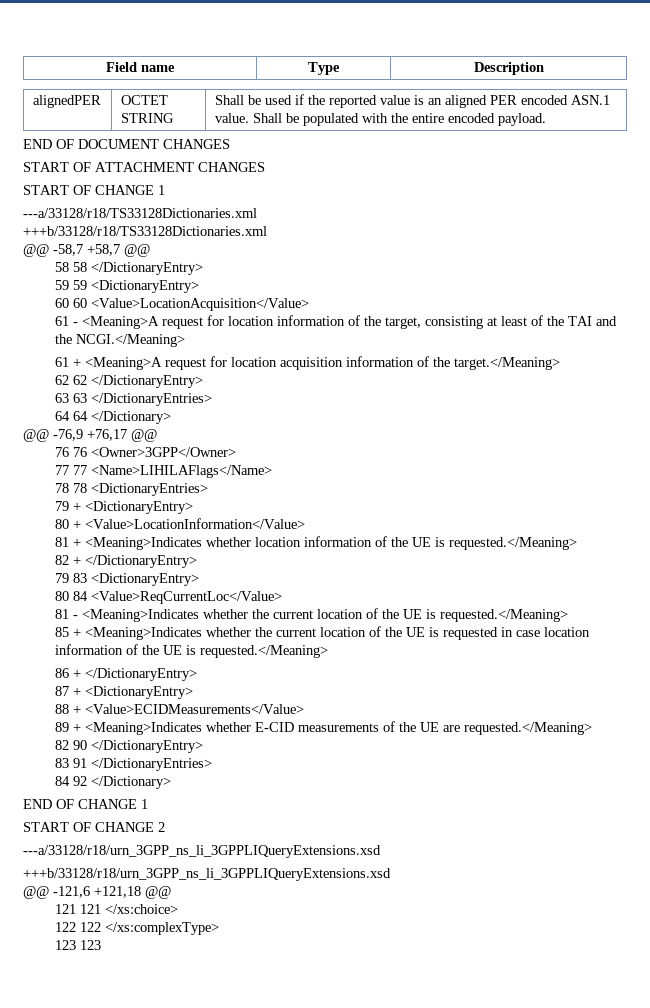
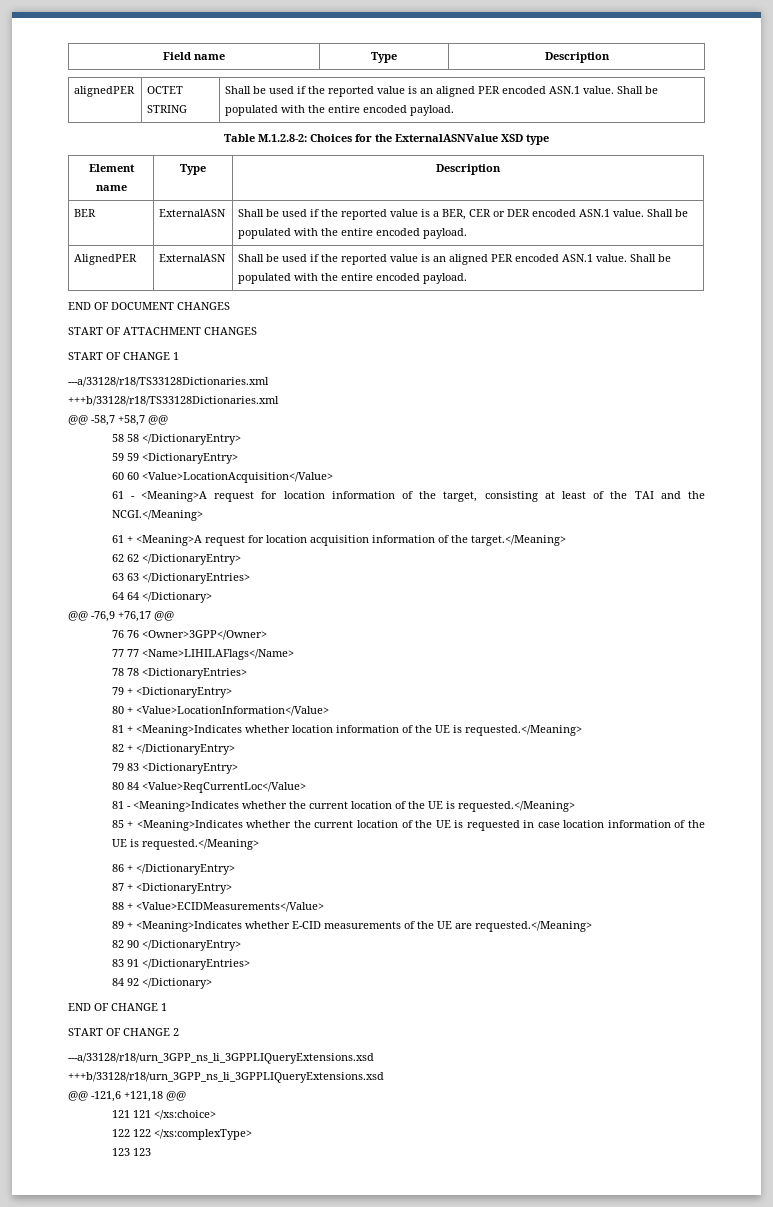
+ Table M.1.2.8-2: Choices for the ExternalASNValue XSD type
+ Element name | Type | Description
+ BER | ExternalASN | Shall be used if the reported value is a BER, CER or DER encoded ASN.1 value. Shall be populated with the entire encoded payload.
+ AlignedPER | ExternalASN | Shall be used if the reported value is an aligned PER encoded ASN.1 value. Shall be populated with the entire encoded payload.

